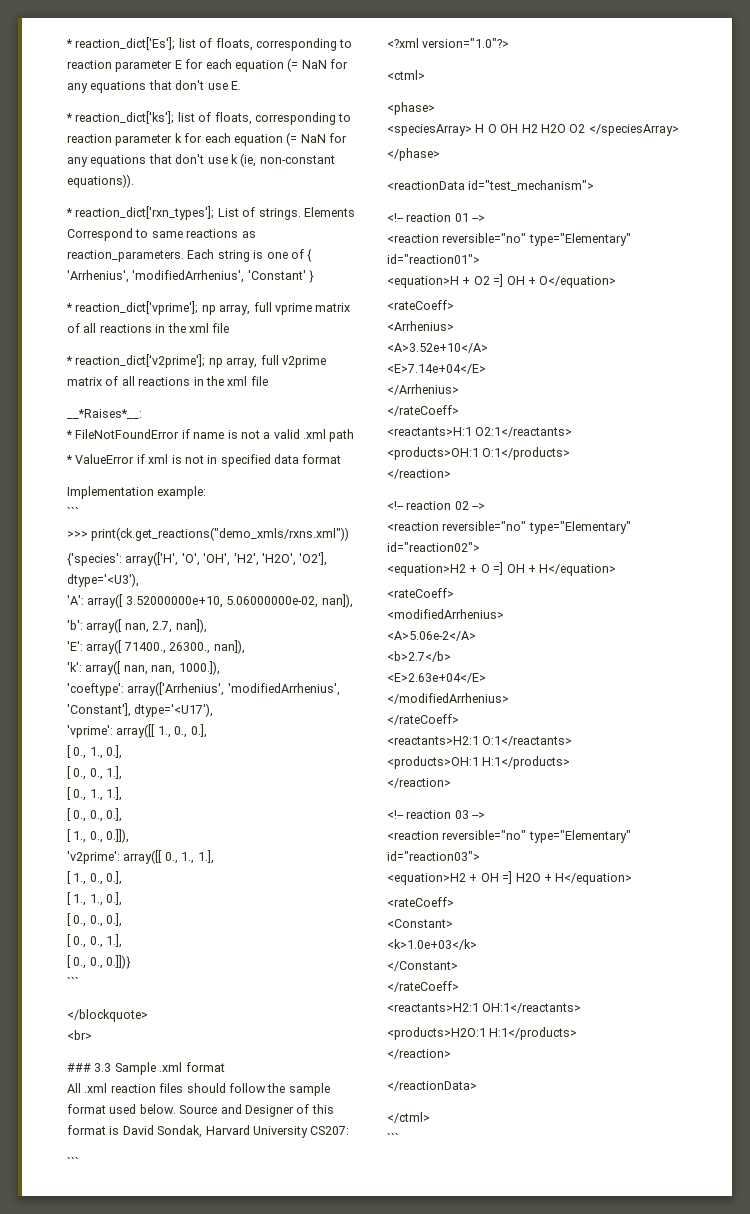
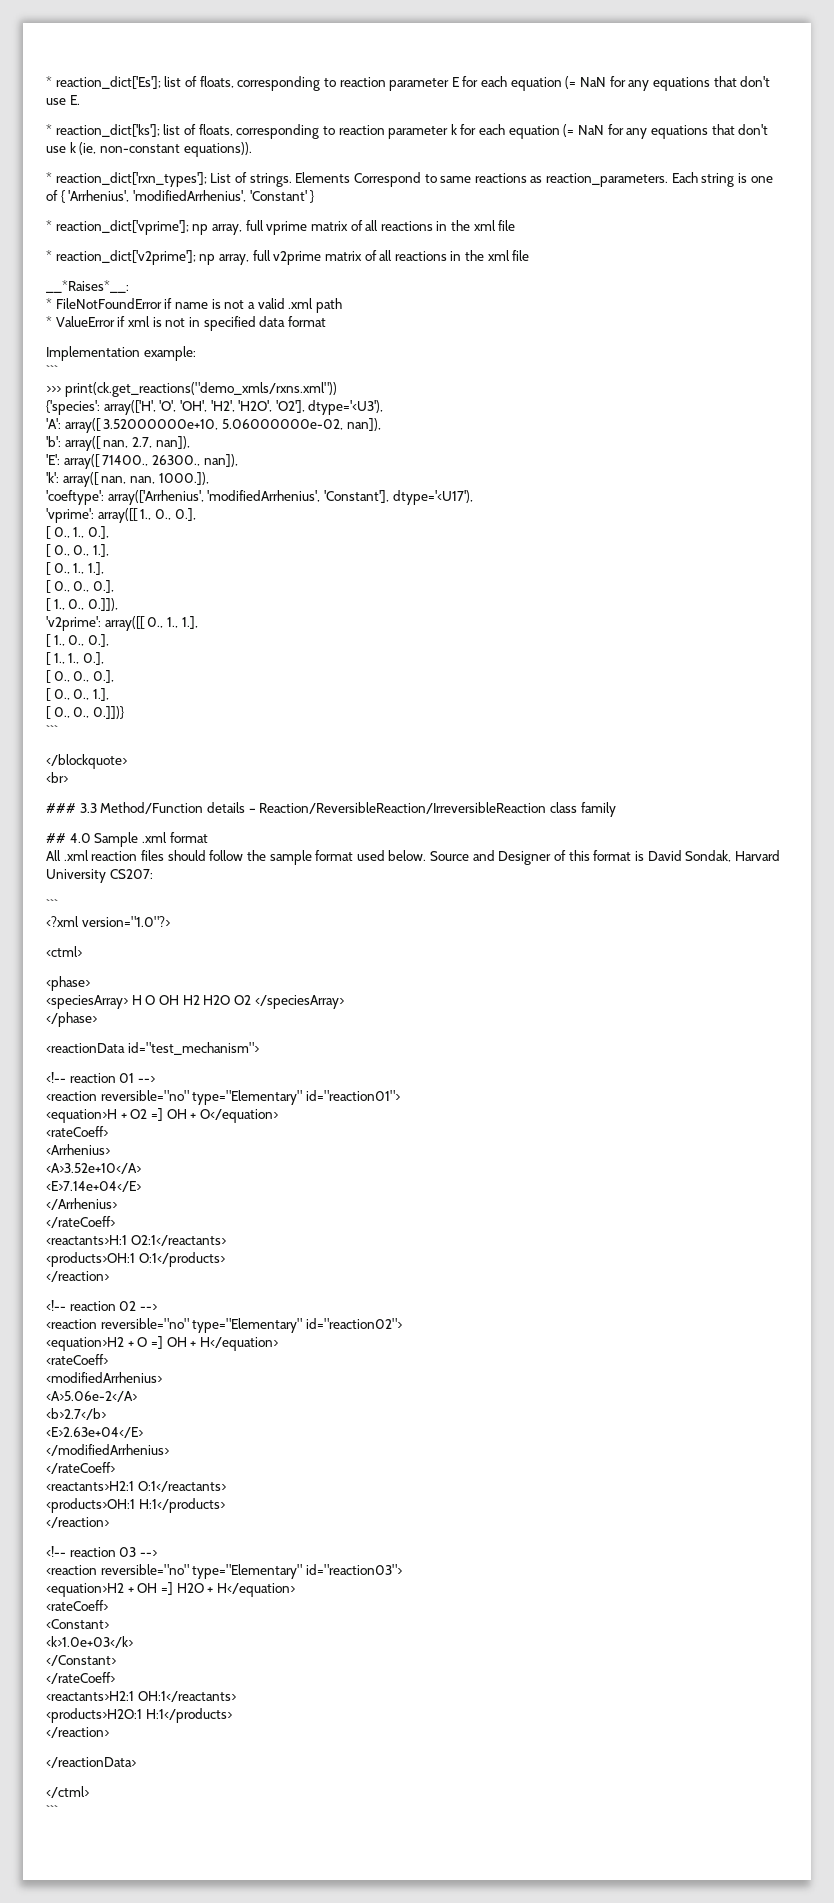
- ### 3.3 Sample .xml format
+ ### 3.3 Method/Function details – Reaction/ReversibleReaction/IrreversibleReaction class family
+ ## 4.0 Sample .xml format

